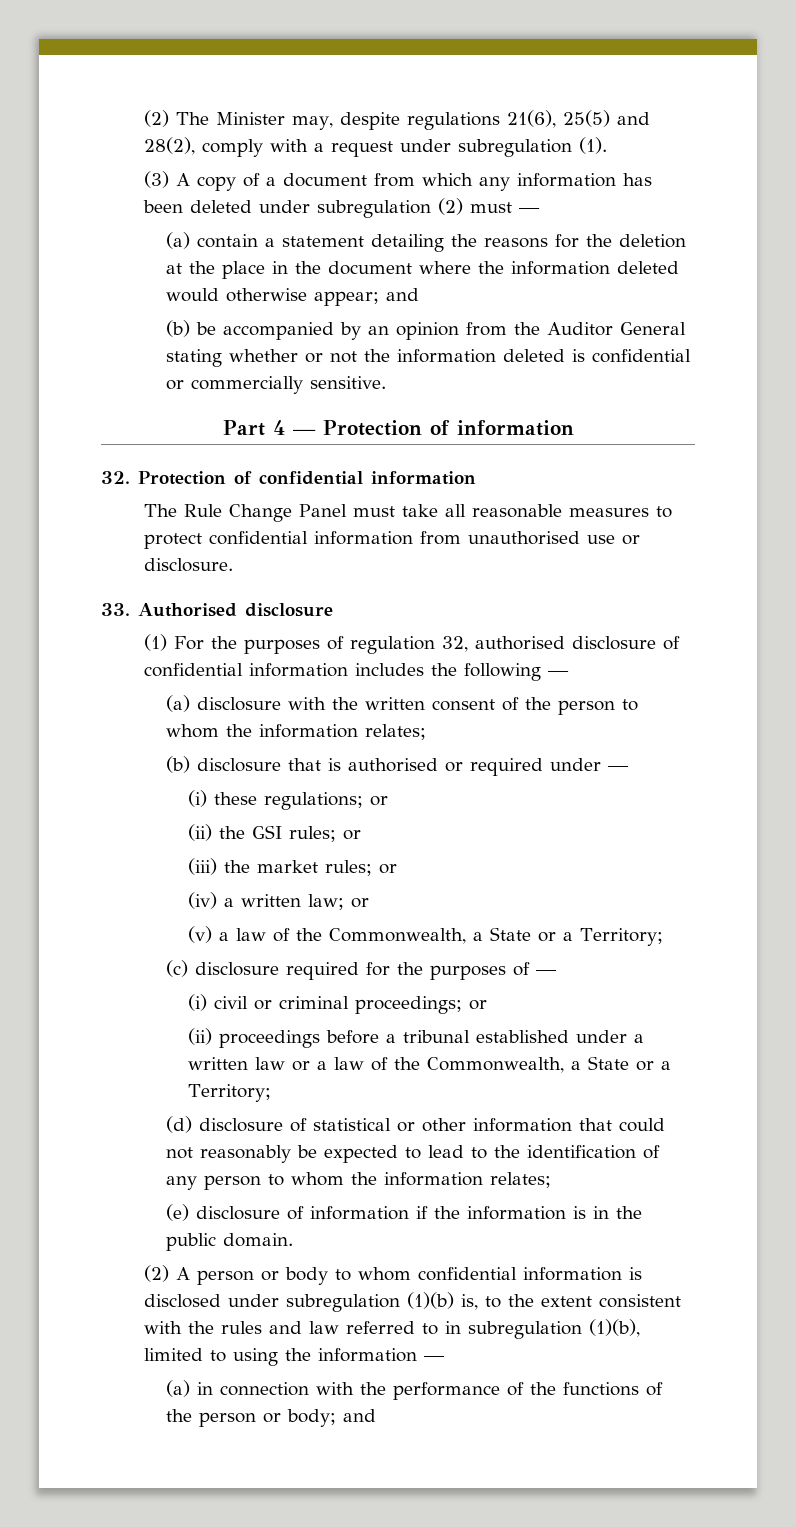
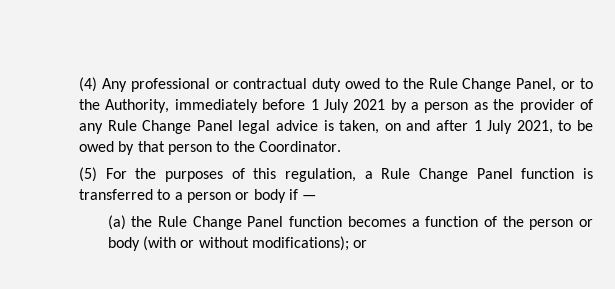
- (2) The Minister may, despite regulations 21(6), 25(5) and 28(2), comply with a request under subregulation (1).
- (3) A copy of a document from which any information has been deleted under subregulation (2) must —
- (a) contain a statement detailing the reasons for the deletion at the place in the document where the information deleted would otherwise appear; and
- (b) be accompanied by an opinion from the Auditor General stating whether or not the information deleted is confidential or commercially sensitive.
- Part 4 — Protection of information
- 32. Protection of confidential information
- The Rule Change Panel must take all reasonable measures to protect confidential information from unauthorised use or disclosure.
- 33. Authorised disclosure
- (1) For the purposes of regulation 32, authorised disclosure of confidential information includes the following —
- (a) disclosure with the written consent of the person to whom the information relates;
- (b) disclosure that is authorised or required under —
- (i) these regulations; or
- (ii) the GSI rules; or
- (iii) the market rules; or
- (iv) a written law; or
- (v) a law of the Commonwealth, a State or a Territory;
- (c) disclosure required for the purposes of —
- (i) civil or criminal proceedings; or
- (ii) proceedings before a tribunal established under a written law or a law of the Commonwealth, a State or a Territory;
- (d) disclosure of statistical or other information that could not reasonably be expected to lead to the identification of any person to whom the information relates;
- (e) disclosure of information if the information is in the public domain.
- (2) A person or body to whom confidential information is disclosed under subregulation (1)(b) is, to the extent consistent with the rules and law referred to in subregulation (1)(b), limited to using the information —
- (a) in connection with the performance of the functions of the person or body; and
+ (4) Any professional or contractual duty owed to the Rule Change Panel, or to the Authority, immediately before 1 July 2021 by a person as the provider of any Rule Change Panel legal advice is taken, on and after 1 July 2021, to be owed by that person to the Coordinator.
+ (5) For the purposes of this regulation, a Rule Change Panel function is transferred to a person or body if —
+ (a) the Rule Change Panel function becomes a function of the person or body (with or without modifications); or

